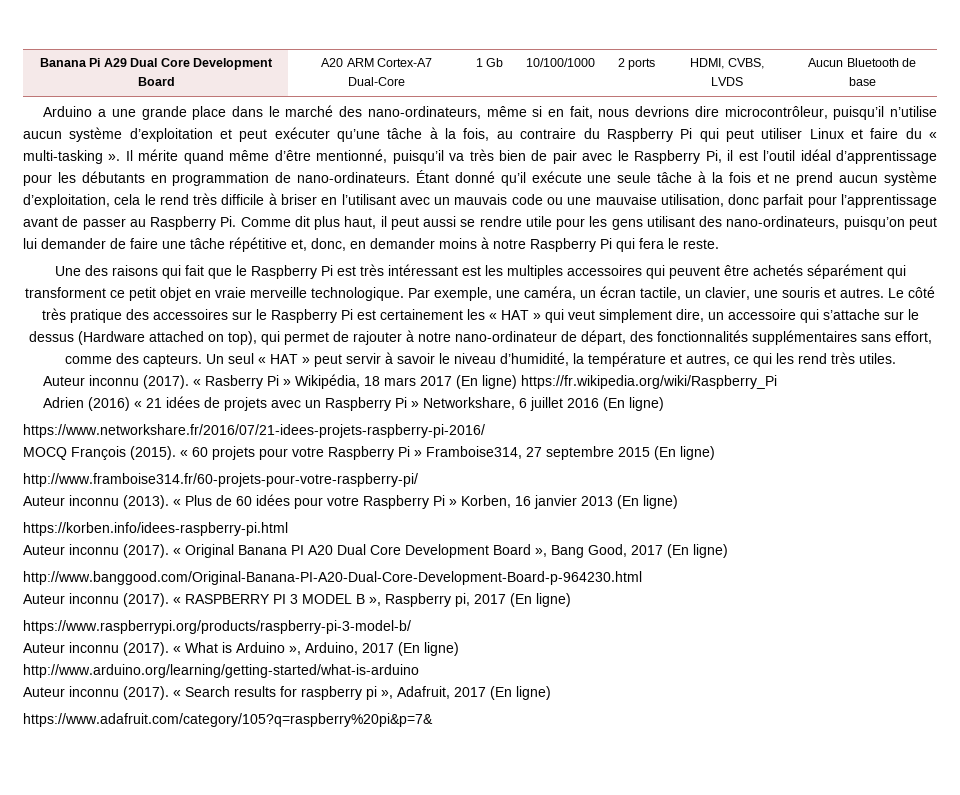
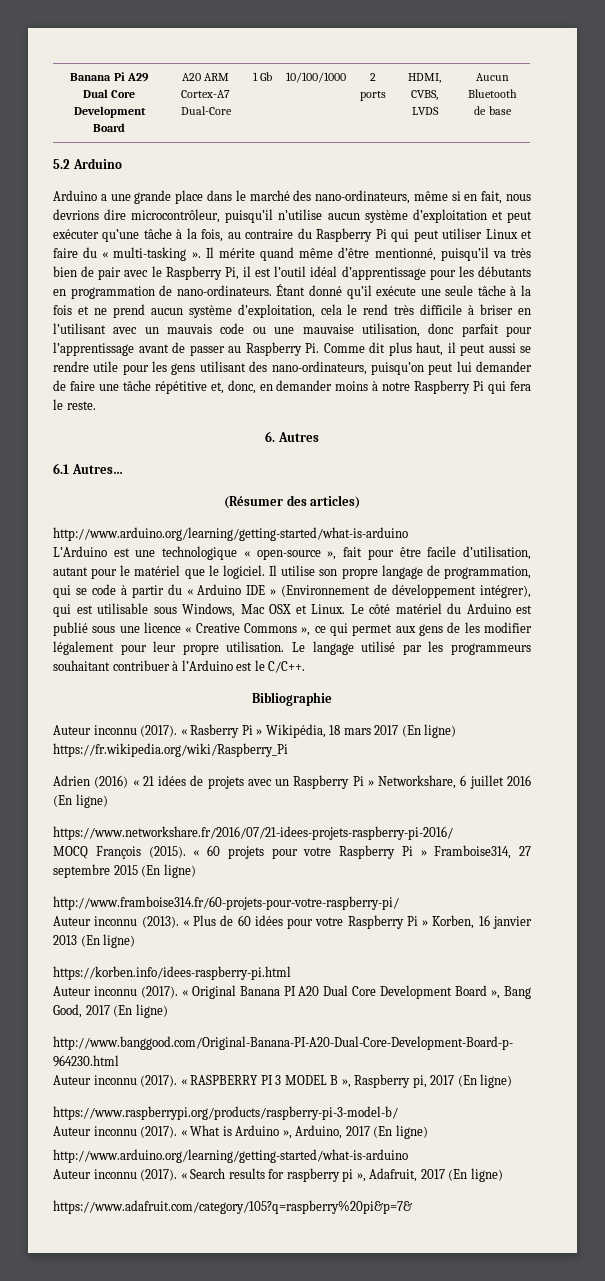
+ 5.2 Arduino
- Une des raisons qui fait que le Raspberry Pi est très intéressant est les multiples accessoires qui peuvent être achetés séparément qui transforment ce petit objet en vraie merveille technologique. Par exemple, une caméra, un écran tactile, un clavier, une souris et autres. Le côté très pratique des accessoires sur le Raspberry Pi est certainement les « HAT » qui veut simplement dire, un accessoire qui s’attache sur le dessus (Hardware attached on top), qui permet de rajouter à notre nano-ordinateur de départ, des fonctionnalités supplémentaires sans effort, comme des capteurs. Un seul « HAT » peut servir à savoir le niveau d’humidité, la température et autres, ce qui les rend très utiles.
+ 6. Autres
+ 6.1 Autres…
+ (Résumer des articles)
+ http://www.arduino.org/learning/getting-started/what-is-arduino
+ L’Arduino est une technologique « open-source », fait pour être facile d’utilisation, autant pour le matériel que le logiciel. Il utilise son propre langage de programmation, qui se code à partir du « Arduino IDE » (Environnement de développement intégrer), qui est utilisable sous Windows, Mac OSX et Linux. Le côté matériel du Arduino est publié sous une licence « Creative Commons », ce qui permet aux gens de les modifier légalement pour leur propre utilisation. Le langage utilisé par les programmeurs souhaitant contribuer à l’Arduino est le C/C++.
+ Bibliographie

